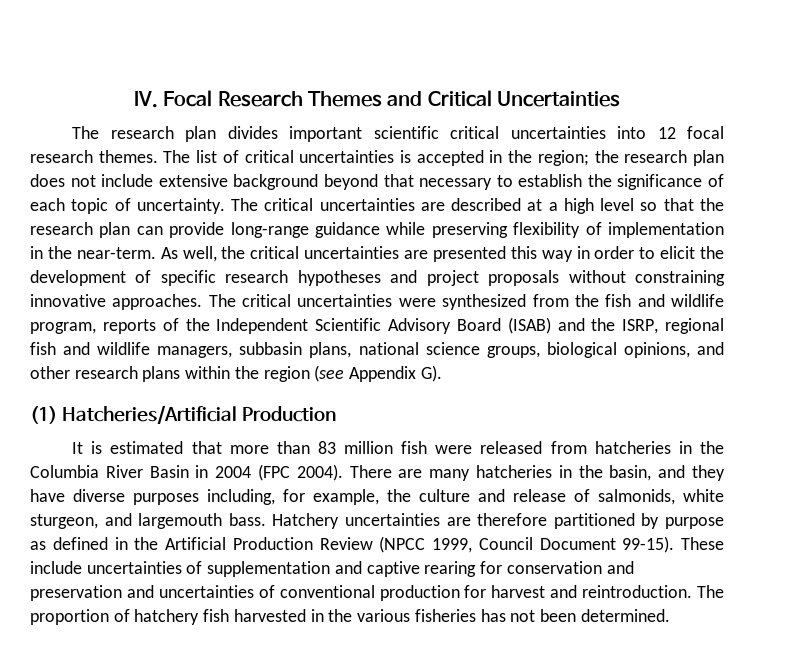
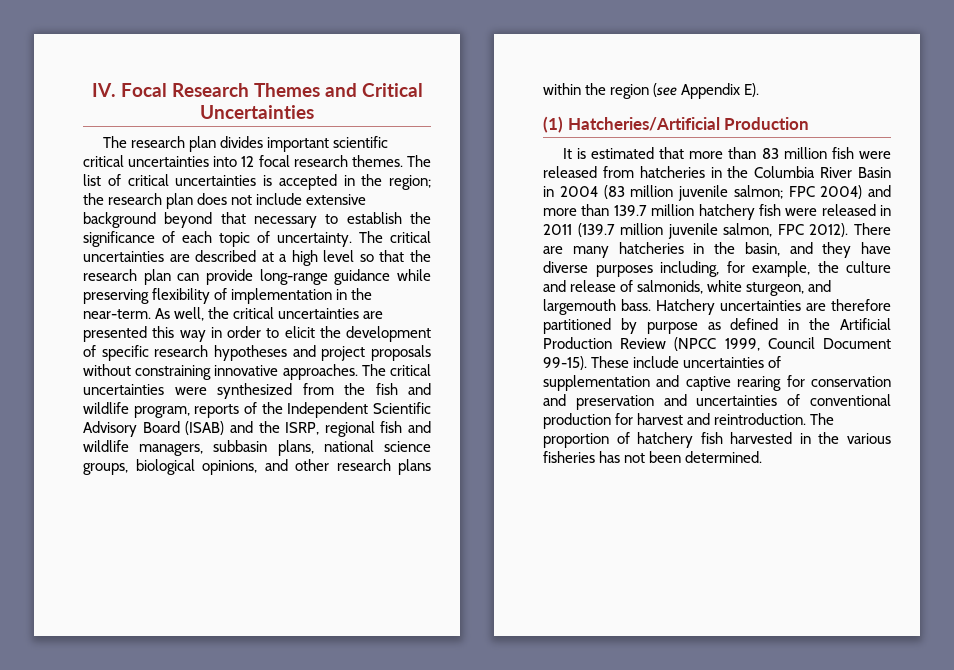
- The critical uncertainties were synthesized from the fish and wildlife program, reports of the Independent Scientific Advisory Board (ISAB) and the ISRP, regional fish and wildlife managers, subbasin plans, national science groups, biological opinions, and other research plans within the region (see Appendix G).
+ The critical uncertainties were synthesized from the fish and wildlife program, reports of the Independent Scientific Advisory Board (ISAB) and the ISRP, regional fish and wildlife managers, subbasin plans, national science groups, biological opinions, and other research plans within the region (see Appendix E).
- It is estimated that more than 83 million fish were released from hatcheries in the Columbia River Basin in 2004 (FPC 2004).
+ It is estimated that more than 83 million fish were released from hatcheries in the Columbia River Basin in 2004 (83 million juvenile salmon; FPC 2004) and more than 139.7 million hatchery fish were released in 2011 (139.7 million juvenile salmon, FPC 2012).

